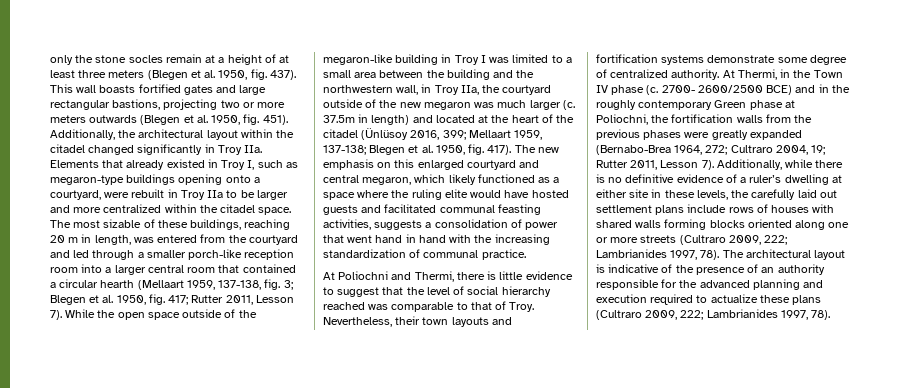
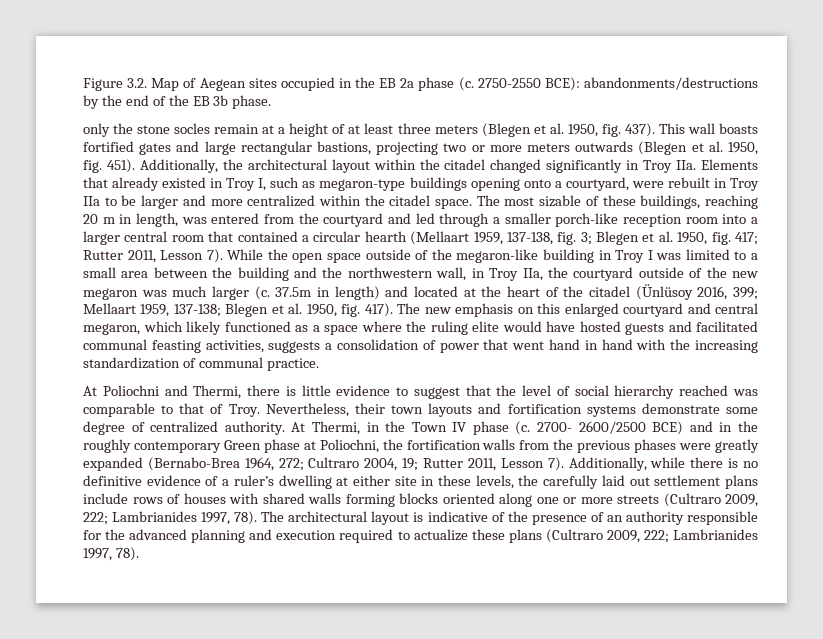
+ Figure 3.2. Map of Aegean sites occupied in the EB 2a phase (c. 2750-2550 BCE): abandonments/destructions by the end of the EB 3b phase.

